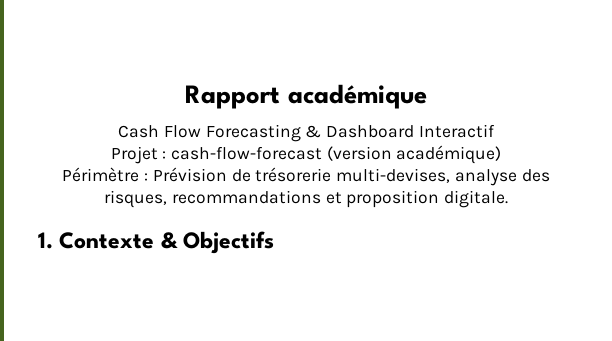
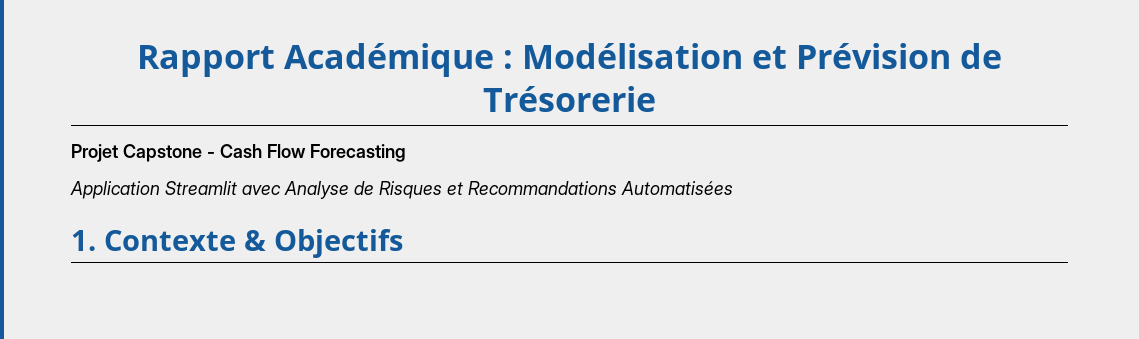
- Rapport académique
- Cash Flow Forecasting & Dashboard Interactif
- Projet : cash-flow-forecast (version académique)
- Périmètre : Prévision de trésorerie multi-devises, analyse des risques, recommandations et proposition digitale.
+ Rapport Académique : Modélisation et Prévision de Trésorerie
+ Projet Capstone - Cash Flow Forecasting
+ Application Streamlit avec Analyse de Risques et Recommandations Automatisées

